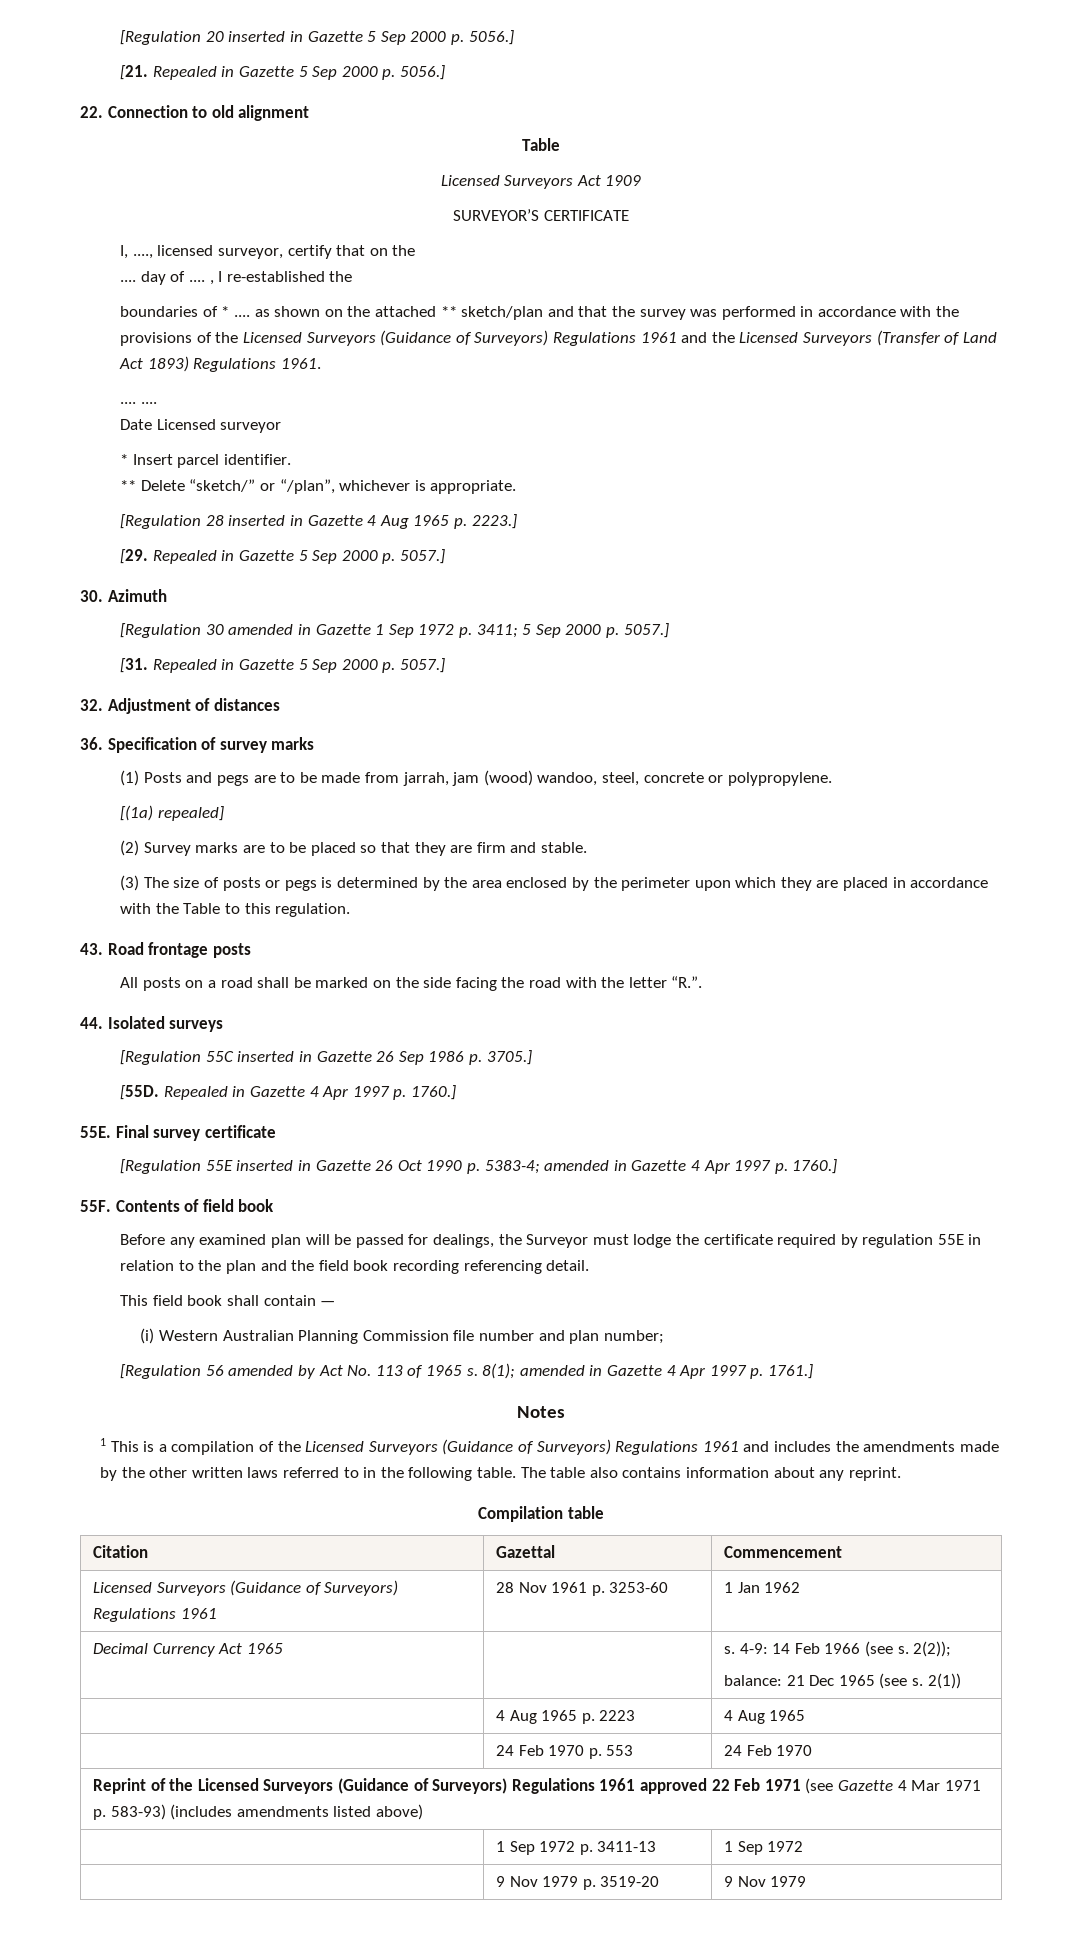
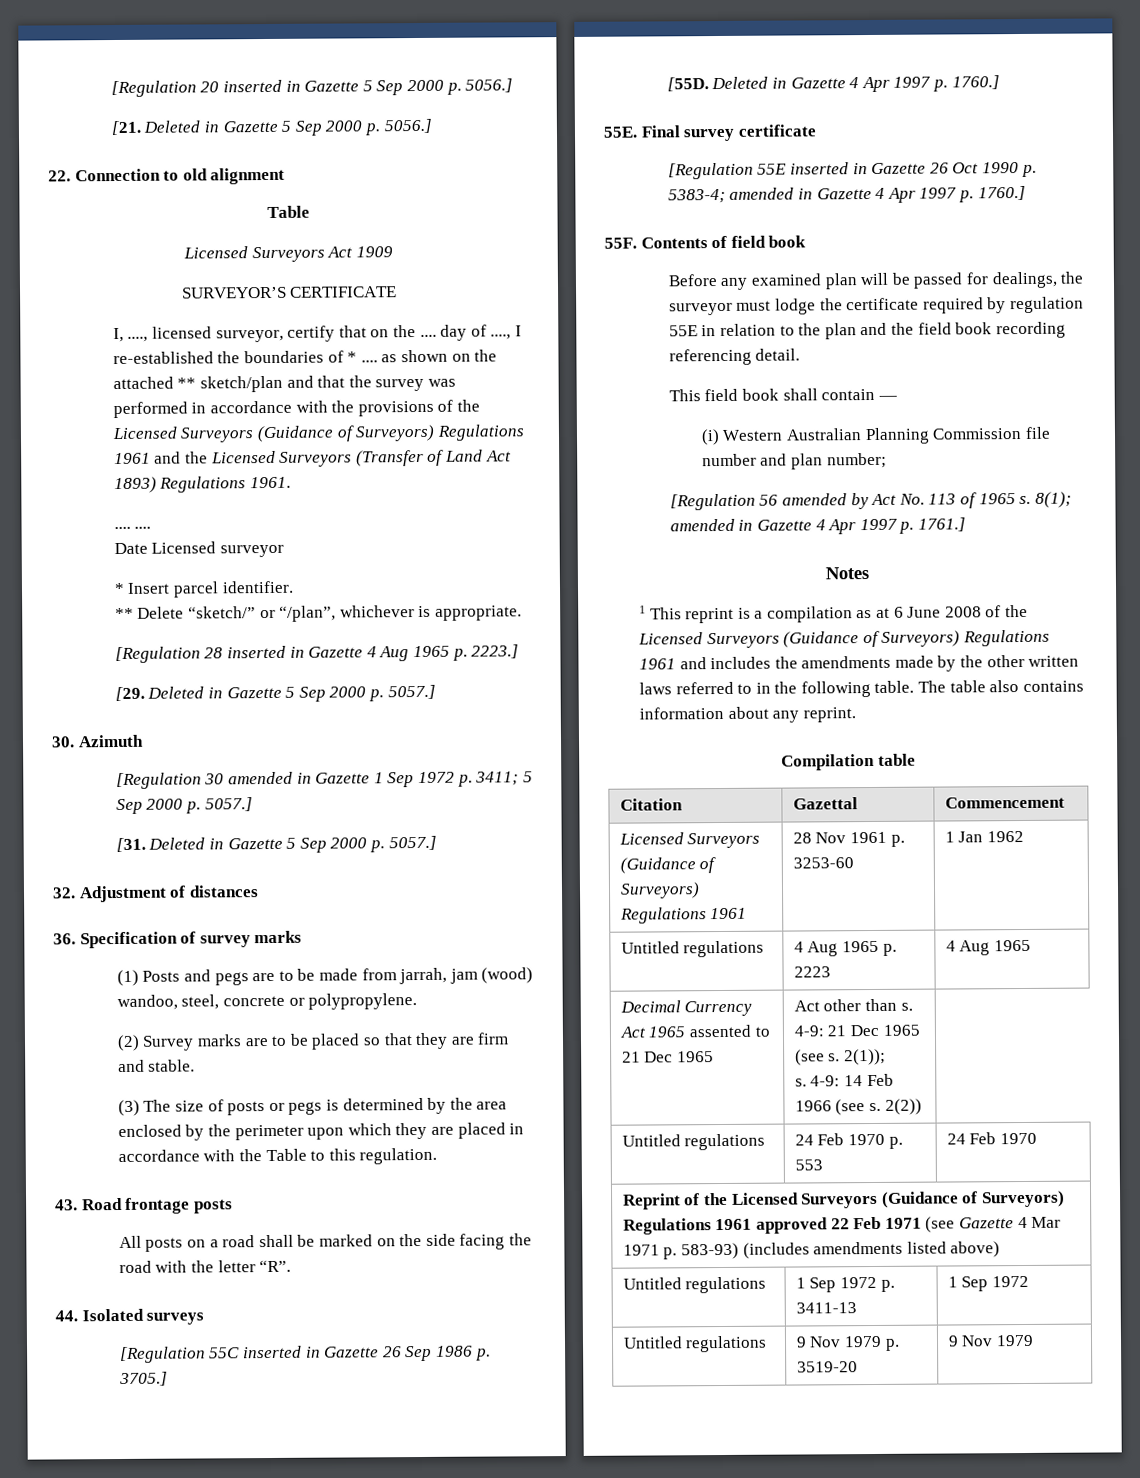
- [21. Repealed in Gazette 5 Sep 2000 p. 5056.]
+ [21. Deleted in Gazette 5 Sep 2000 p. 5056.]
- I, ...., licensed surveyor, certify that on the
- .... day of .... , I re-established the
- boundaries of * .... as shown on the attached ** sketch/plan and that the survey was performed in accordance with the provisions of the Licensed Surveyors (Guidance of Surveyors) Regulations 1961 and the Licensed Surveyors (Transfer of Land Act 1893) Regulations 1961.
+ I, ...., licensed surveyor, certify that on the .... day of ...., I re-established the boundaries of * .... as shown on the attached ** sketch/plan and that the survey was performed in accordance with the provisions of the Licensed Surveyors (Guidance of Surveyors) Regulations 1961 and the Licensed Surveyors (Transfer of Land Act 1893) Regulations 1961.
- [29. Repealed in Gazette 5 Sep 2000 p. 5057.]
+ [29. Deleted in Gazette 5 Sep 2000 p. 5057.]
- [31. Repealed in Gazette 5 Sep 2000 p. 5057.]
+ [31. Deleted in Gazette 5 Sep 2000 p. 5057.]
- [(1a) repealed]
- All posts on a road shall be marked on the side facing the road with the letter “R.”.
+ All posts on a road shall be marked on the side facing the road with the letter “R”.
- Repealed in Gazette 4 Apr 1997 p. 1760.]
+ Deleted in Gazette 4 Apr 1997 p. 1760.]
- Before any examined plan will be passed for dealings, the Surveyor must lodge the certificate required by regulation 55E in relation to the plan and the field book recording referencing detail.
+ Before any examined plan will be passed for dealings, the surveyor must lodge the certificate required by regulation 55E in relation to the plan and the field book recording referencing detail.
- 1 This is a compilation of the Licensed Surveyors (Guidance of Surveyors) Regulations 1961 and includes the amendments made by the other written laws referred to in the following table.
+ 1 This reprint is a compilation as at 6 June 2008 of the Licensed Surveyors (Guidance of Surveyors) Regulations 1961 and includes the amendments made by the other written laws referred to in the following table.
- Decimal Currency Act 1965 | | s. 4-9: 14 Feb 1966 (see s. 2(2));
- balance: 21 Dec 1965 (see s. 2(1))
- | 4 Aug 1965 p. 2223 | 4 Aug 1965
+ Untitled regulations | 4 Aug 1965 p. 2223 | 4 Aug 1965
- | 24 Feb 1970 p. 553 | 24 Feb 1970
+ Decimal Currency Act 1965 assented to 21 Dec 1965 | Act other than s. 4-9: 21 Dec 1965 (see s. 2(1));
+ s. 4-9: 14 Feb 1966 (see s. 2(2))
+ Untitled regulations | 24 Feb 1970 p. 553 | 24 Feb 1970
- | 1 Sep 1972 p. 3411-13 | 1 Sep 1972
+ Untitled regulations | 1 Sep 1972 p. 3411-13 | 1 Sep 1972
- | 9 Nov 1979 p. 3519-20 | 9 Nov 1979
+ Untitled regulations | 9 Nov 1979 p. 3519-20 | 9 Nov 1979

